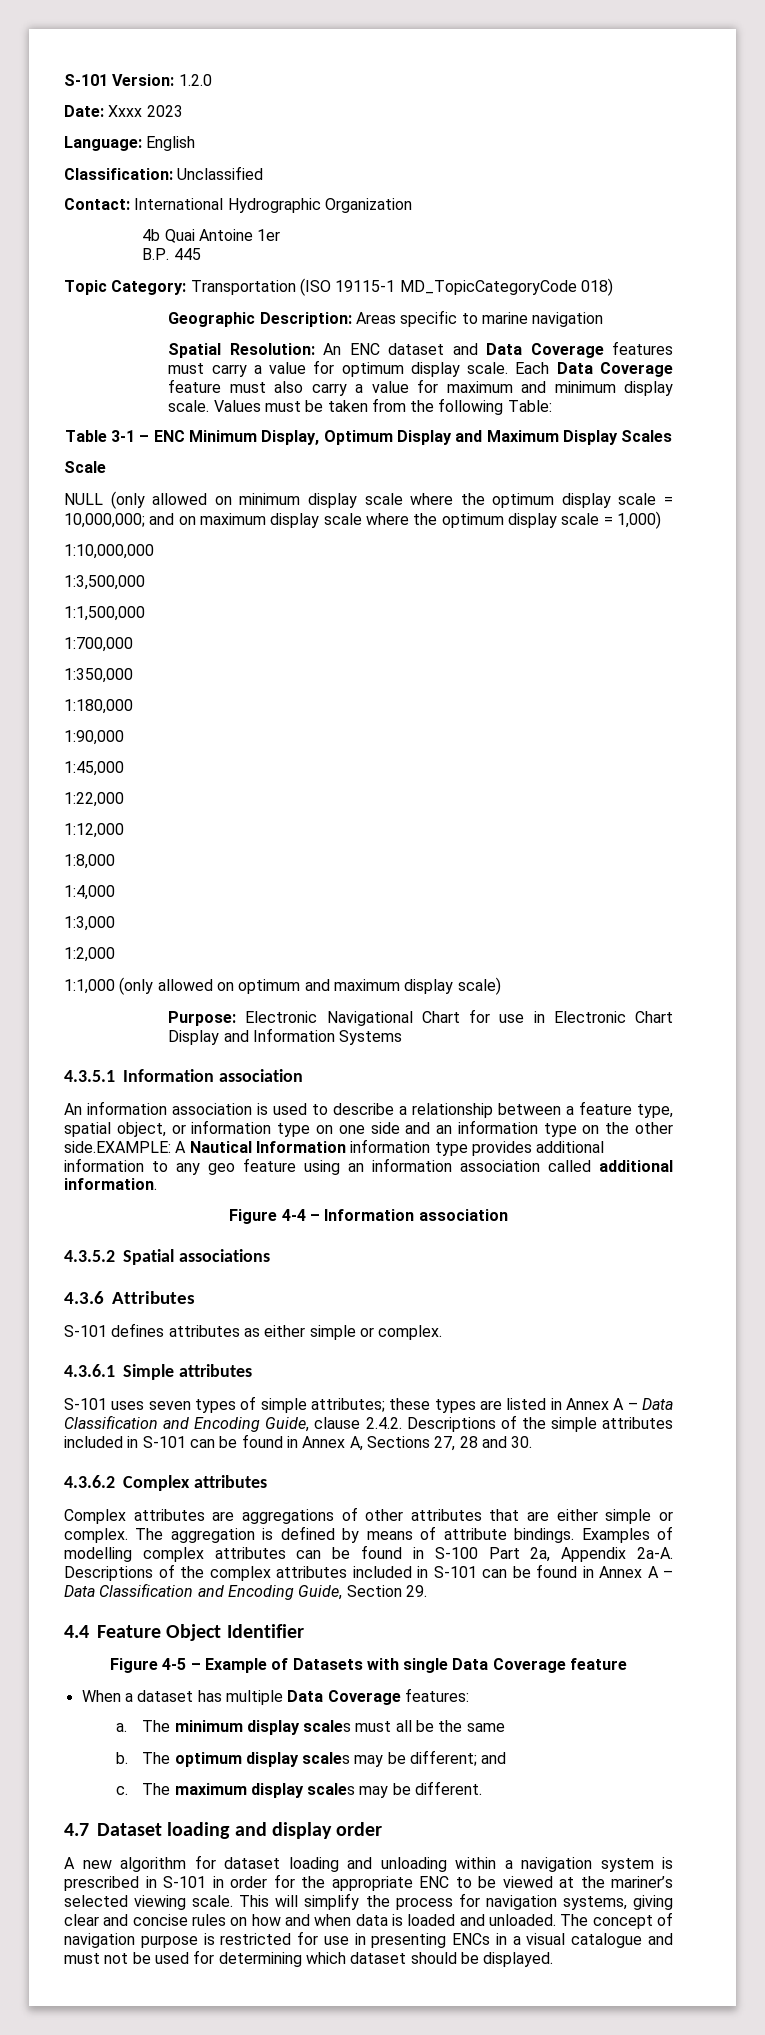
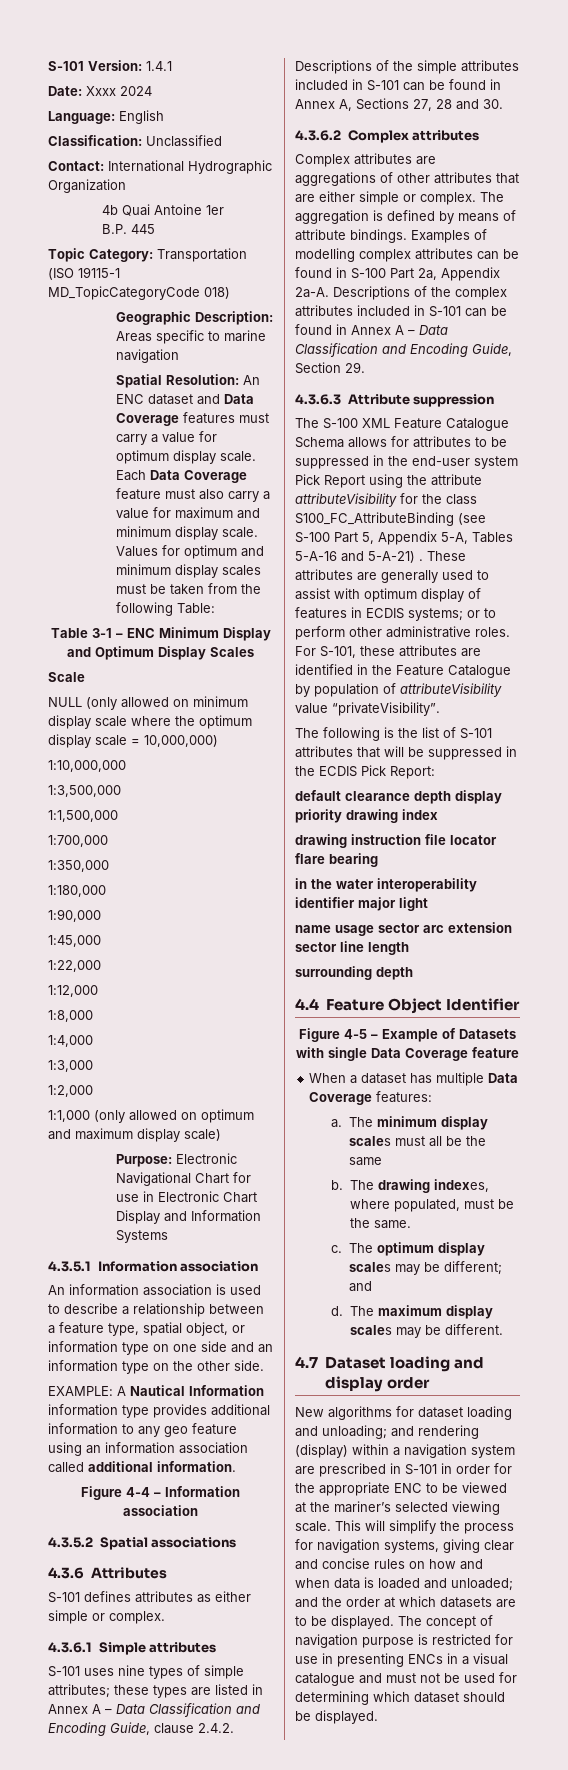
- S-101 Version: 1.2.0
+ S-101 Version: 1.4.1
- Date: Xxxx 2023
+ Date: Xxxx 2024
- Values must be taken from the following Table:
+ Values for optimum and minimum display scales must be taken from the following Table:
- Table 3-1 – ENC Minimum Display, Optimum Display and Maximum Display Scales
+ Table 3-1 – ENC Minimum Display and Optimum Display Scales
- NULL (only allowed on minimum display scale where the optimum display scale = 10,000,000; and on maximum display scale where the optimum display scale = 1,000)
+ NULL (only allowed on minimum display scale where the optimum display scale = 10,000,000)
- An information association is used to describe a relationship between a feature type, spatial object, or information type on one side and an information type on the other side.EXAMPLE: A Nautical Information information type provides additional information to any geo feature using an information association called additional information.
+ An information association is used to describe a relationship between a feature type, spatial object, or information type on one side and an information type on the other side.
+ EXAMPLE: A Nautical Information information type provides additional information to any geo feature using an information association called additional information.
- S-101 uses seven types of simple attributes; these types are listed in Annex A – Data Classification and Encoding Guide, clause 2.4.2. Descriptions of the simple attributes included in S-101 can be found in Annex A, Sections 27, 28 and 30.
+ S-101 uses nine types of simple attributes; these types are listed in Annex A – Data Classification and Encoding Guide, clause 2.4.2. Descriptions of the simple attributes included in S-101 can be found in Annex A, Sections 27, 28 and 30.
+ 4.3.6.3 Attribute suppression
+ The S-100 XML Feature Catalogue Schema allows for attributes to be suppressed in the end-user system Pick Report using the attribute attributeVisibility for the class S100_FC_AttributeBinding (see S-100 Part 5, Appendix 5-A, Tables 5-A-16 and 5-A-21) . These attributes are generally used to assist with optimum display of features in ECDIS systems; or to perform other administrative roles. For S-101, these attributes are identified in the Feature Catalogue by population of attributeVisibility value “privateVisibility”.
+ The following is the list of S-101 attributes that will be suppressed in the ECDIS Pick Report:
+ default clearance depth display priority drawing index
+ drawing instruction file locator flare bearing
+ in the water interoperability identifier major light
+ name usage sector arc extension sector line length
+ surrounding depth
- The optimum display scales may be different; and
+ The drawing indexes, where populated, must be the same.
+ c. The optimum display scales may be different; and
- c.
+ d.
- A new algorithm for dataset loading and unloading within a navigation system is prescribed in S-101 in order for the appropriate ENC to be viewed at the mariner’s selected viewing scale.
+ New algorithms for dataset loading and unloading; and rendering (display) within a navigation system are prescribed in S-101 in order for the appropriate ENC to be viewed at the mariner’s selected viewing scale.
- This will simplify the process for navigation systems, giving clear and concise rules on how and when data is loaded and unloaded.
+ This will simplify the process for navigation systems, giving clear and concise rules on how and when data is loaded and unloaded; and the order at which datasets are to be displayed.

